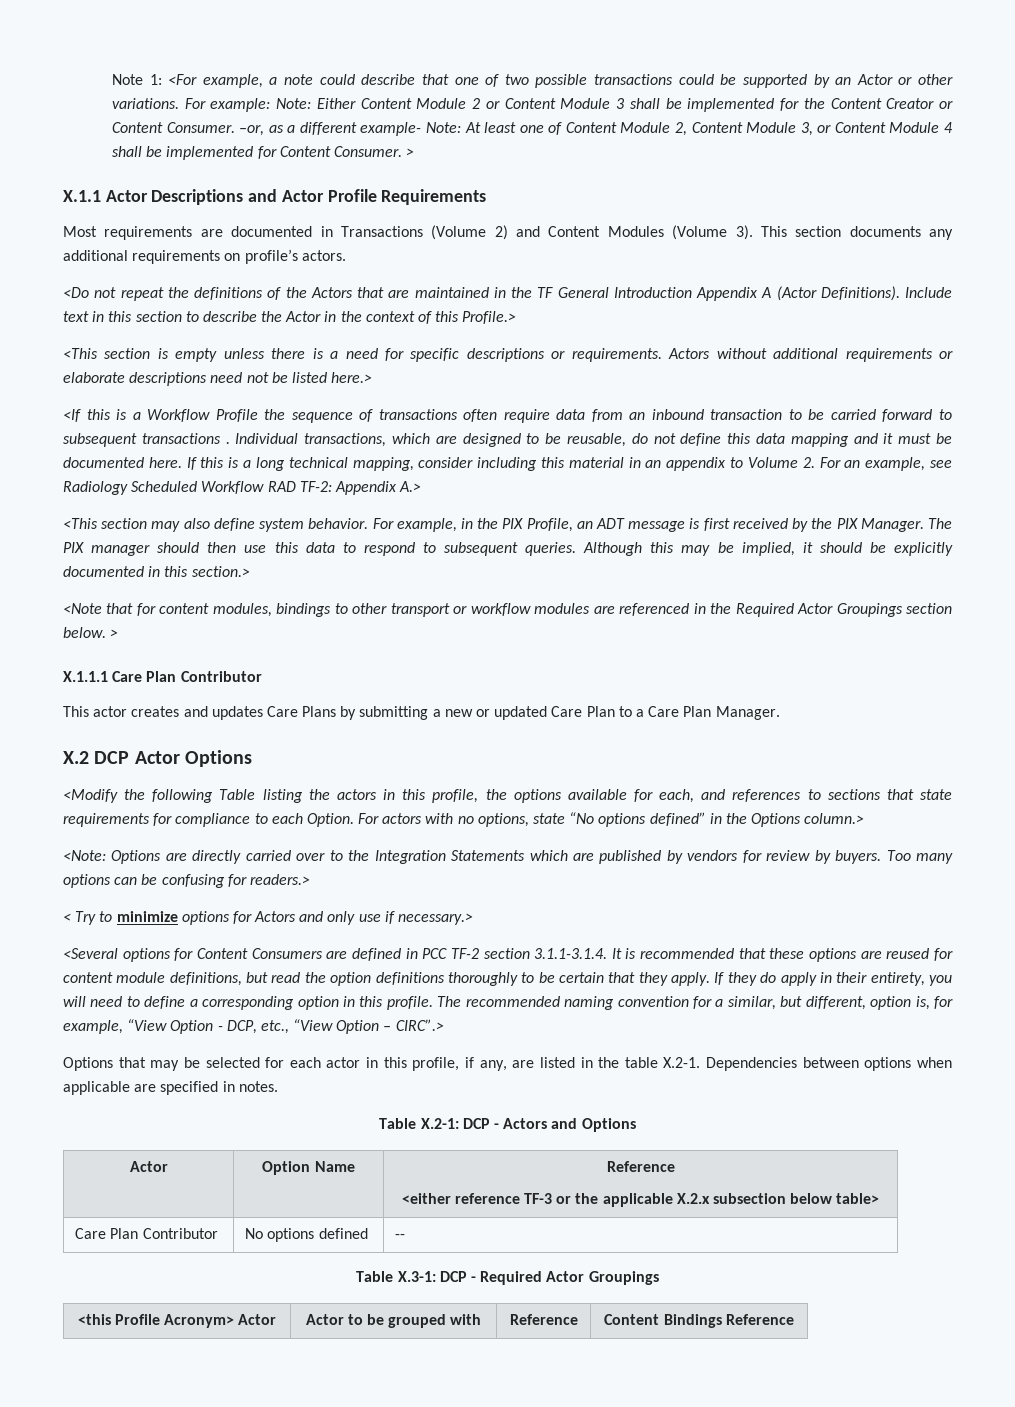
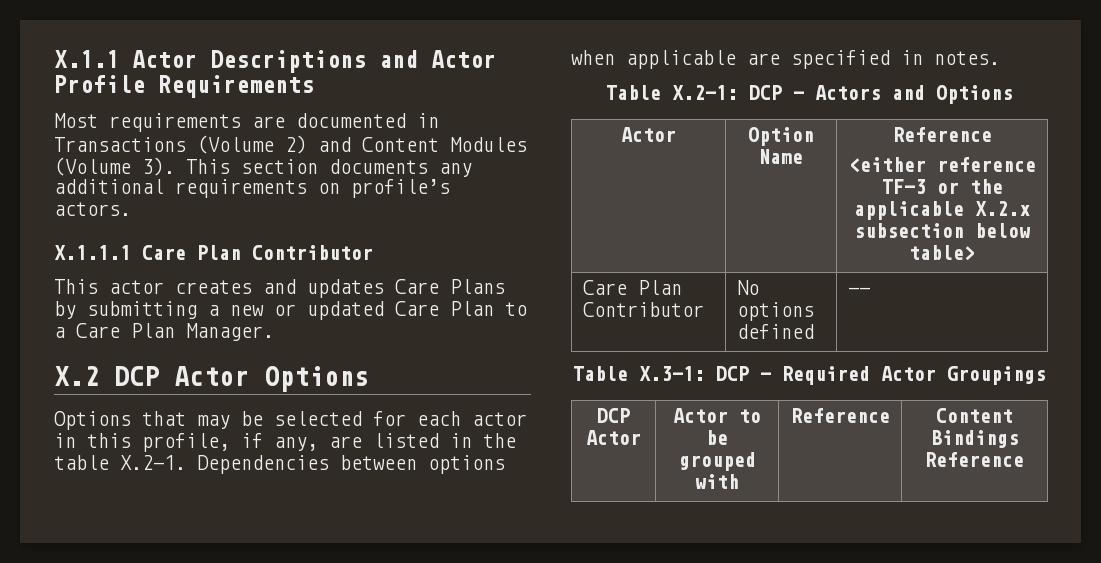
- Note 1: <For example, a note could describe that one of two possible transactions could be supported by an Actor or other variations. For example: Note: Either Content Module 2 or Content Module 3 shall be implemented for the Content Creator or Content Consumer. –or, as a different example- Note: At least one of Content Module 2, Content Module 3, or Content Module 4 shall be implemented for Content Consumer. >
- <Do not repeat the definitions of the Actors that are maintained in the TF General Introduction Appendix A (Actor Definitions). Include text in this section to describe the Actor in the context of this Profile.>
- <This section is empty unless there is a need for specific descriptions or requirements. Actors without additional requirements or elaborate descriptions need not be listed here.>
- <If this is a Workflow Profile the sequence of transactions often require data from an inbound transaction to be carried forward to subsequent transactions . Individual transactions, which are designed to be reusable, do not define this data mapping and it must be documented here. If this is a long technical mapping, consider including this material in an appendix to Volume 2. For an example, see Radiology Scheduled Workflow RAD TF-2: Appendix A.>
- <This section may also define system behavior. For example, in the PIX Profile, an ADT message is first received by the PIX Manager. The PIX manager should then use this data to respond to subsequent queries. Although this may be implied, it should be explicitly documented in this section.>
- <Note that for content modules, bindings to other transport or workflow modules are referenced in the Required Actor Groupings section below. >
- <Modify the following Table listing the actors in this profile, the options available for each, and references to sections that state requirements for compliance to each Option. For actors with no options, state “No options defined” in the Options column.>
- <Note: Options are directly carried over to the Integration Statements which are published by vendors for review by buyers. Too many options can be confusing for readers.>
- < Try to minimize options for Actors and only use if necessary.>
- <Several options for Content Consumers are defined in PCC TF-2 section 3.1.1-3.1.4. It is recommended that these options are reused for content module definitions, but read the option definitions thoroughly to be certain that they apply. If they do apply in their entirety, you will need to define a corresponding option in this profile. The recommended naming convention for a similar, but different, option is, for example, “View Option - DCP, etc., “View Option – CIRC”.>
- <this Profile Acronym> Actor | Actor to be grouped with | Reference | Content Bindings Reference
+ DCP Actor | Actor to be grouped with | Reference | Content Bindings Reference

